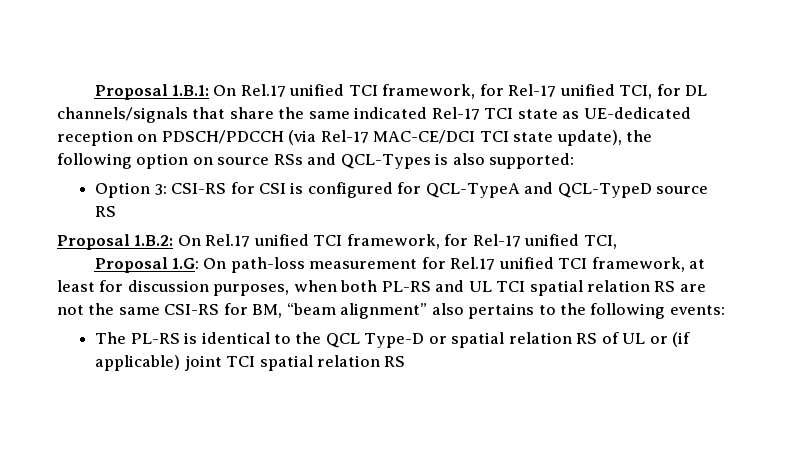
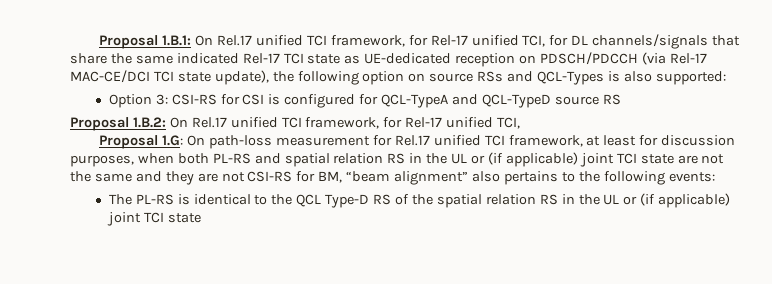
- Proposal 1.G: On path-loss measurement for Rel.17 unified TCI framework, at least for discussion purposes, when both PL-RS and UL TCI spatial relation RS are not the same CSI-RS for BM, “beam alignment” also pertains to the following events:
+ Proposal 1.G: On path-loss measurement for Rel.17 unified TCI framework, at least for discussion purposes, when both PL-RS and spatial relation RS in the UL or (if applicable) joint TCI state are not the same and they are not CSI-RS for BM, “beam alignment” also pertains to the following events:
- The PL-RS is identical to the QCL Type-D or spatial relation RS of UL or (if applicable) joint TCI spatial relation RS
+ The PL-RS is identical to the QCL Type-D RS of the spatial relation RS in the UL or (if applicable) joint TCI state

